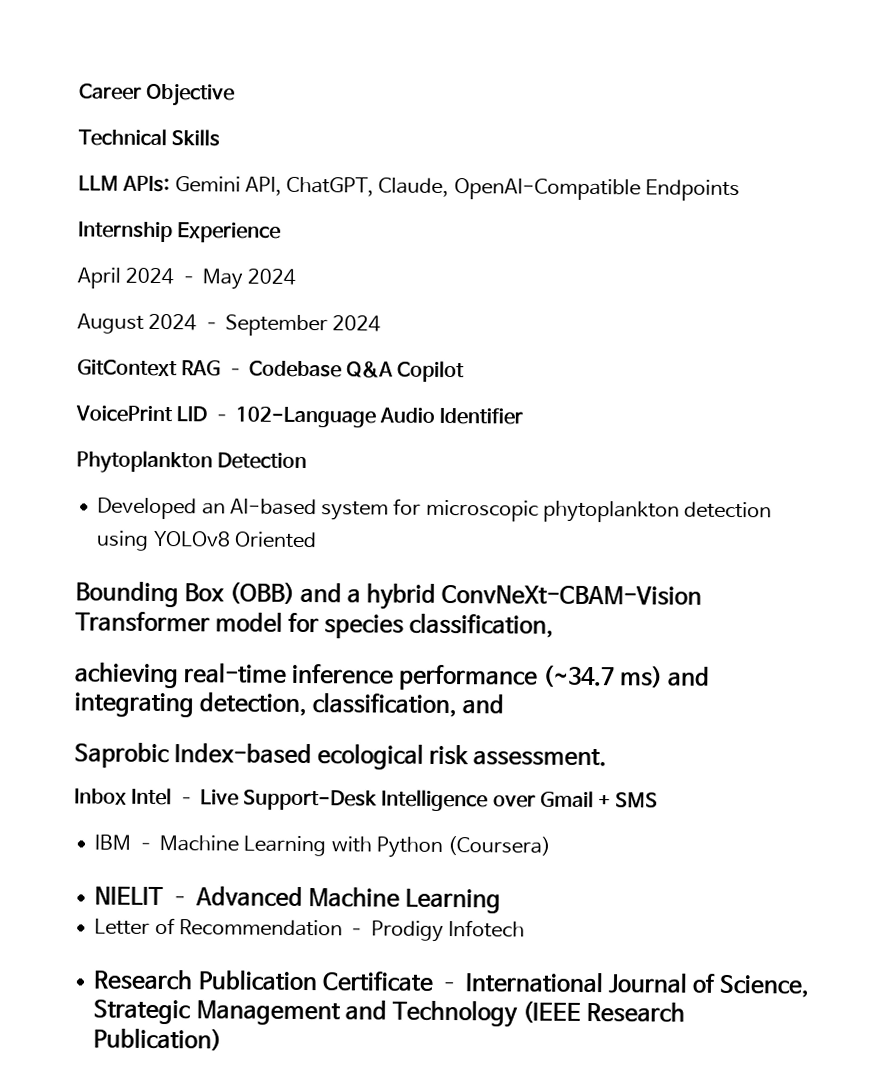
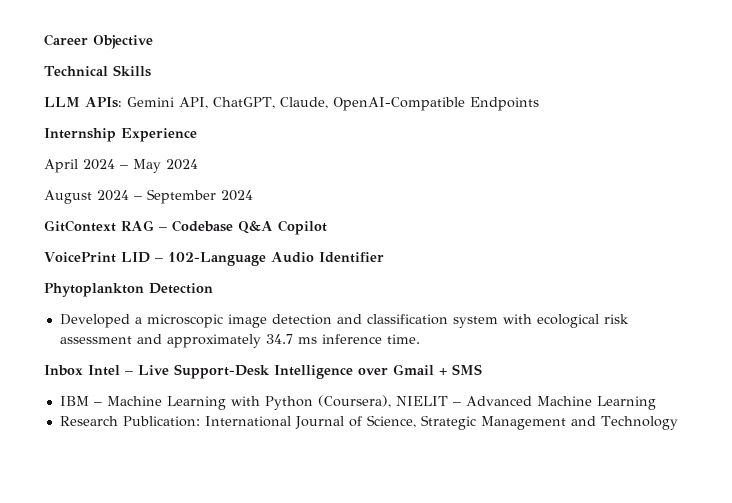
- Developed an AI-based system for microscopic phytoplankton detection using YOLOv8 Oriented
- Bounding Box (OBB) and a hybrid ConvNeXt-CBAM-Vision Transformer model for species classification,
- achieving real-time inference performance (~34.7 ms) and integrating detection, classification, and
- Saprobic Index-based ecological risk assessment.
+ Developed a microscopic image detection and classification system with ecological risk assessment and approximately 34.7 ms inference time.
- IBM – Machine Learning with Python (Coursera)
- NIELIT – Advanced Machine Learning
+ IBM – Machine Learning with Python (Coursera), NIELIT – Advanced Machine Learning
- Letter of Recommendation – Prodigy Infotech
- Research Publication Certificate – International Journal of Science, Strategic Management and Technology (IEEE Research Publication)
+ Research Publication: International Journal of Science, Strategic Management and Technology

